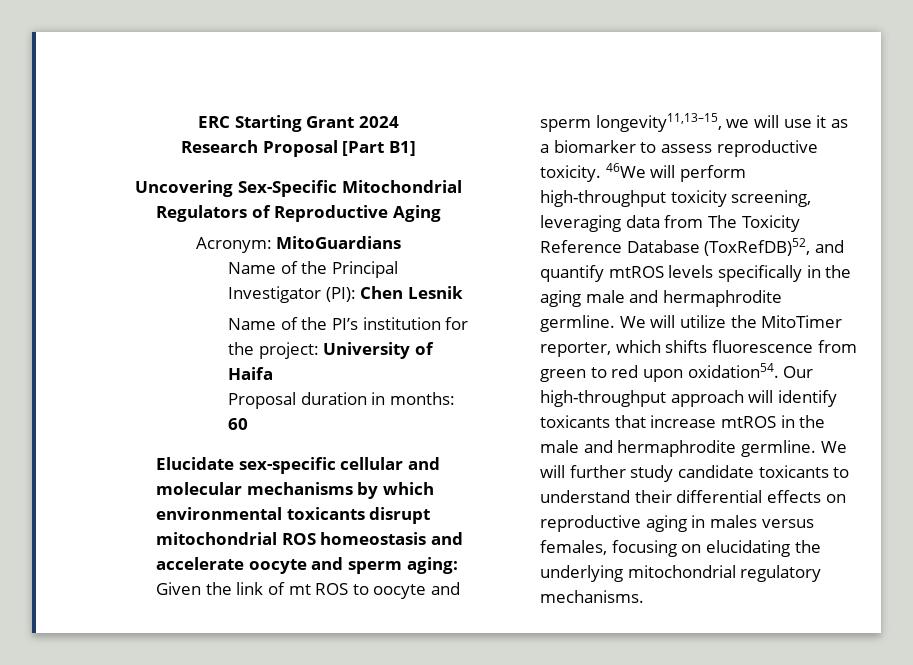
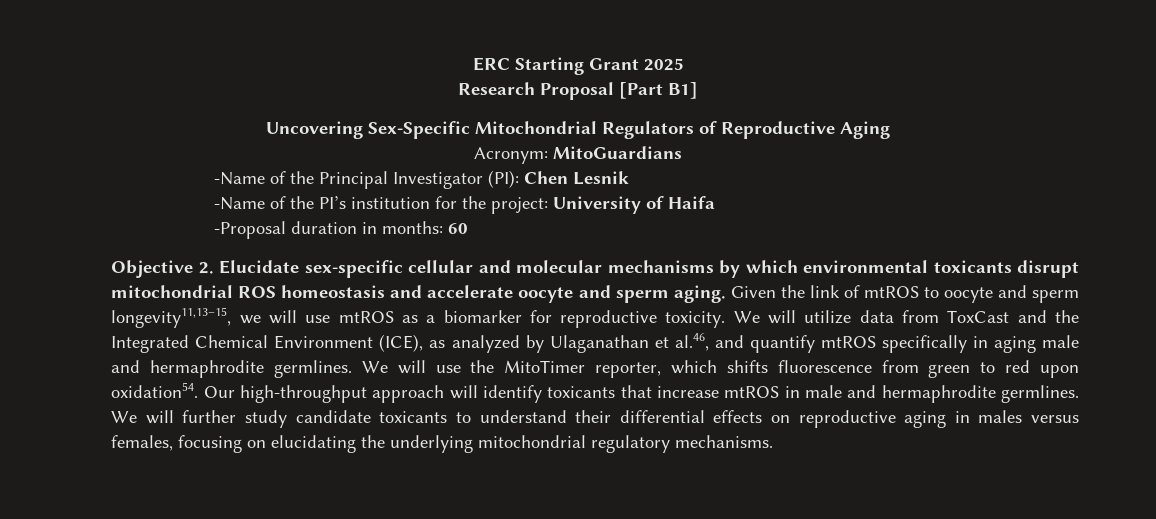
- ERC Starting Grant 2024
+ ERC Starting Grant 2025
- Name of the Principal Investigator (PI): Chen Lesnik
+ -Name of the Principal Investigator (PI): Chen Lesnik
- Name of the PI’s institution for the project: University of Haifa
+ -Name of the PI’s institution for the project: University of Haifa
- Proposal duration in months: 60
+ -Proposal duration in months: 60
- Elucidate sex-specific cellular and molecular mechanisms by which environmental toxicants disrupt mitochondrial ROS homeostasis and accelerate oocyte and sperm aging: Given the link of mt ROS to oocyte and sperm longevity11,13–15, we will use it as a biomarker to assess reproductive toxicity. 46We will perform high-throughput toxicity screening, leveraging data from The Toxicity Reference Database (ToxRefDB)52, and quantify mtROS levels specifically in the aging male and hermaphrodite germline. We will utilize the MitoTimer reporter, which shifts fluorescence from green to red upon oxidation54.
+ Objective 2. Elucidate sex-specific cellular and molecular mechanisms by which environmental toxicants disrupt mitochondrial ROS homeostasis and accelerate oocyte and sperm aging. Given the link of mtROS to oocyte and sperm longevity11,13–15, we will use mtROS as a biomarker for reproductive toxicity. We will utilize data from ToxCast and the Integrated Chemical Environment (ICE), as analyzed by Ulaganathan et al.46, and quantify mtROS specifically in aging male and hermaphrodite germlines. We will use the MitoTimer reporter, which shifts fluorescence from green to red upon oxidation54.
- Our high-throughput approach will identify toxicants that increase mtROS in the male and hermaphrodite germline.
+ Our high-throughput approach will identify toxicants that increase mtROS in male and hermaphrodite germlines.

